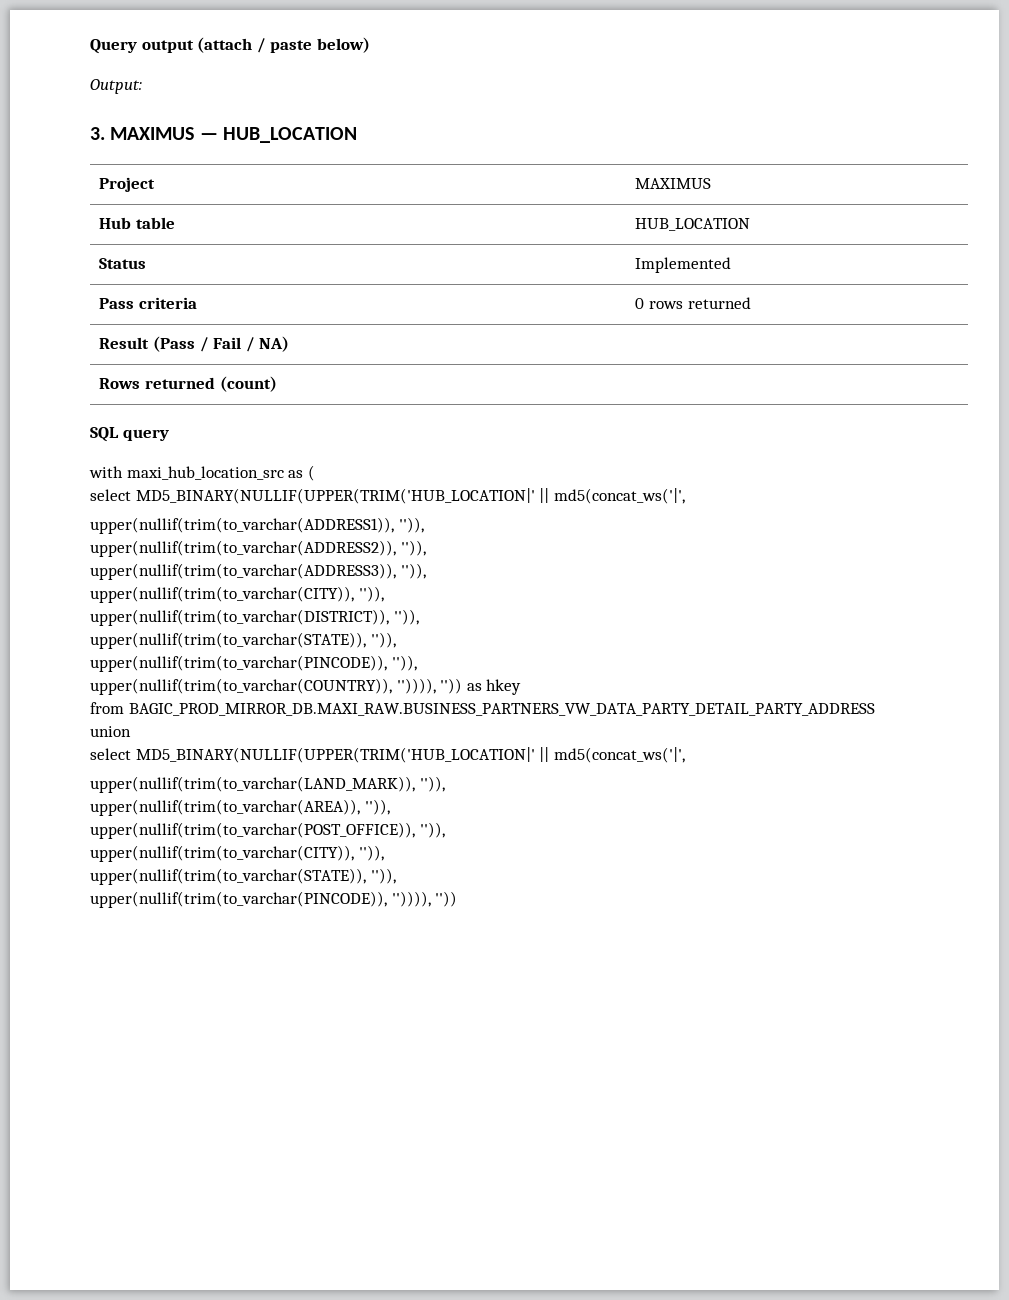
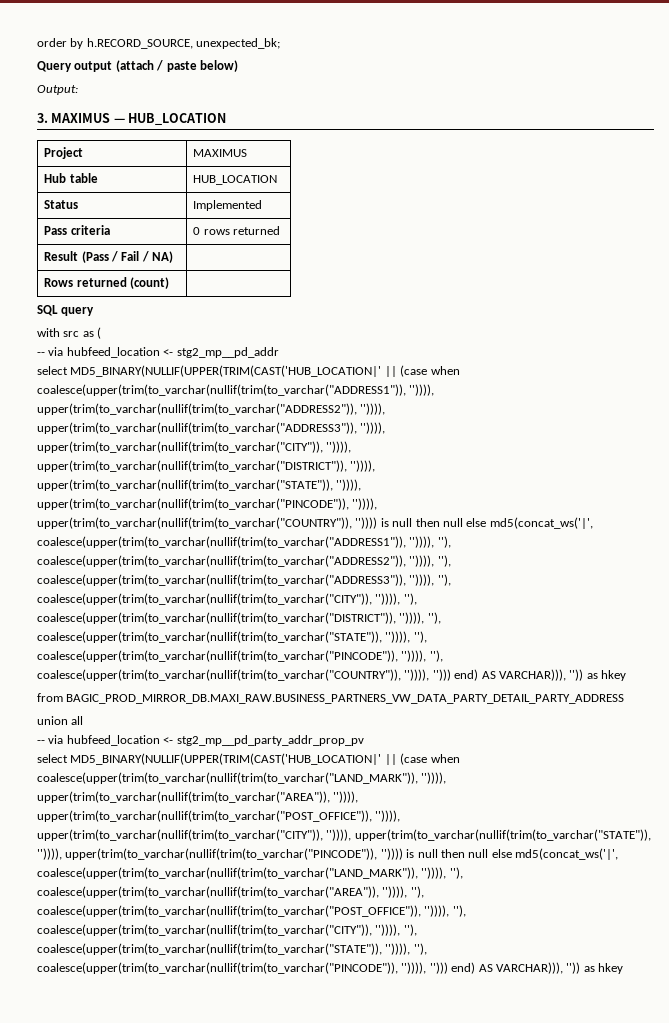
+ order by h.RECORD_SOURCE, unexpected_bk;
- with maxi_hub_location_src as (
- select MD5_BINARY(NULLIF(UPPER(TRIM('HUB_LOCATION|' || md5(concat_ws('|',
- upper(nullif(trim(to_varchar(ADDRESS1)), '')),
- upper(nullif(trim(to_varchar(ADDRESS2)), '')),
- upper(nullif(trim(to_varchar(ADDRESS3)), '')),
- upper(nullif(trim(to_varchar(CITY)), '')),
- upper(nullif(trim(to_varchar(DISTRICT)), '')),
- upper(nullif(trim(to_varchar(STATE)), '')),
- upper(nullif(trim(to_varchar(PINCODE)), '')),
- upper(nullif(trim(to_varchar(COUNTRY)), '')))), '')) as hkey
+ with src as (
+ -- via hubfeed_location <- stg2_mp__pd_addr
+ select MD5_BINARY(NULLIF(UPPER(TRIM(CAST('HUB_LOCATION|' || (case when coalesce(upper(trim(to_varchar(nullif(trim(to_varchar("ADDRESS1")), '')))), upper(trim(to_varchar(nullif(trim(to_varchar("ADDRESS2")), '')))), upper(trim(to_varchar(nullif(trim(to_varchar("ADDRESS3")), '')))), upper(trim(to_varchar(nullif(trim(to_varchar("CITY")), '')))), upper(trim(to_varchar(nullif(trim(to_varchar("DISTRICT")), '')))), upper(trim(to_varchar(nullif(trim(to_varchar("STATE")), '')))), upper(trim(to_varchar(nullif(trim(to_varchar("PINCODE")), '')))), upper(trim(to_varchar(nullif(trim(to_varchar("COUNTRY")), '')))) is null then null else md5(concat_ws('|', coalesce(upper(trim(to_varchar(nullif(trim(to_varchar("ADDRESS1")), '')))), ''), coalesce(upper(trim(to_varchar(nullif(trim(to_varchar("ADDRESS2")), '')))), ''), coalesce(upper(trim(to_varchar(nullif(trim(to_varchar("ADDRESS3")), '')))), ''), coalesce(upper(trim(to_varchar(nullif(trim(to_varchar("CITY")), '')))), ''), coalesce(upper(trim(to_varchar(nullif(trim(to_varchar("DISTRICT")), '')))), ''), coalesce(upper(trim(to_varchar(nullif(trim(to_varchar("STATE")), '')))), ''), coalesce(upper(trim(to_varchar(nullif(trim(to_varchar("PINCODE")), '')))), ''), coalesce(upper(trim(to_varchar(nullif(trim(to_varchar("COUNTRY")), '')))), ''))) end) AS VARCHAR))), '')) as hkey
- union
- select MD5_BINARY(NULLIF(UPPER(TRIM('HUB_LOCATION|' || md5(concat_ws('|',
- upper(nullif(trim(to_varchar(LAND_MARK)), '')),
- upper(nullif(trim(to_varchar(AREA)), '')),
- upper(nullif(trim(to_varchar(POST_OFFICE)), '')),
- upper(nullif(trim(to_varchar(CITY)), '')),
- upper(nullif(trim(to_varchar(STATE)), '')),
- upper(nullif(trim(to_varchar(PINCODE)), '')))), ''))
+ union all
+ -- via hubfeed_location <- stg2_mp__pd_party_addr_prop_pv
+ select MD5_BINARY(NULLIF(UPPER(TRIM(CAST('HUB_LOCATION|' || (case when coalesce(upper(trim(to_varchar(nullif(trim(to_varchar("LAND_MARK")), '')))), upper(trim(to_varchar(nullif(trim(to_varchar("AREA")), '')))), upper(trim(to_varchar(nullif(trim(to_varchar("POST_OFFICE")), '')))), upper(trim(to_varchar(nullif(trim(to_varchar("CITY")), '')))), upper(trim(to_varchar(nullif(trim(to_varchar("STATE")), '')))), upper(trim(to_varchar(nullif(trim(to_varchar("PINCODE")), '')))) is null then null else md5(concat_ws('|', coalesce(upper(trim(to_varchar(nullif(trim(to_varchar("LAND_MARK")), '')))), ''), coalesce(upper(trim(to_varchar(nullif(trim(to_varchar("AREA")), '')))), ''), coalesce(upper(trim(to_varchar(nullif(trim(to_varchar("POST_OFFICE")), '')))), ''), coalesce(upper(trim(to_varchar(nullif(trim(to_varchar("CITY")), '')))), ''), coalesce(upper(trim(to_varchar(nullif(trim(to_varchar("STATE")), '')))), ''), coalesce(upper(trim(to_varchar(nullif(trim(to_varchar("PINCODE")), '')))), ''))) end) AS VARCHAR))), '')) as hkey

